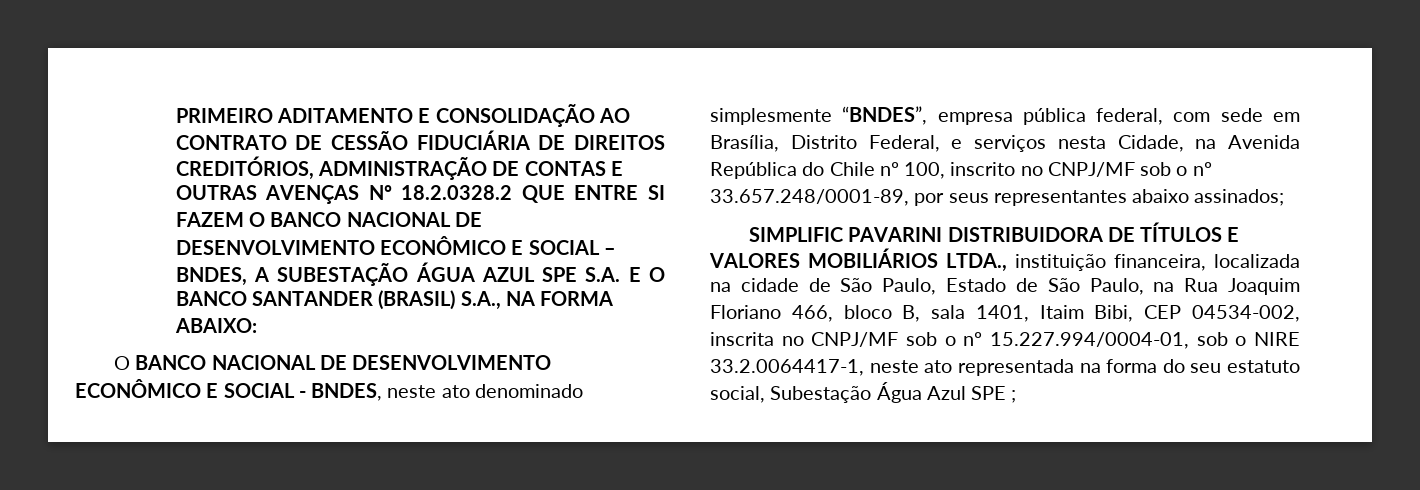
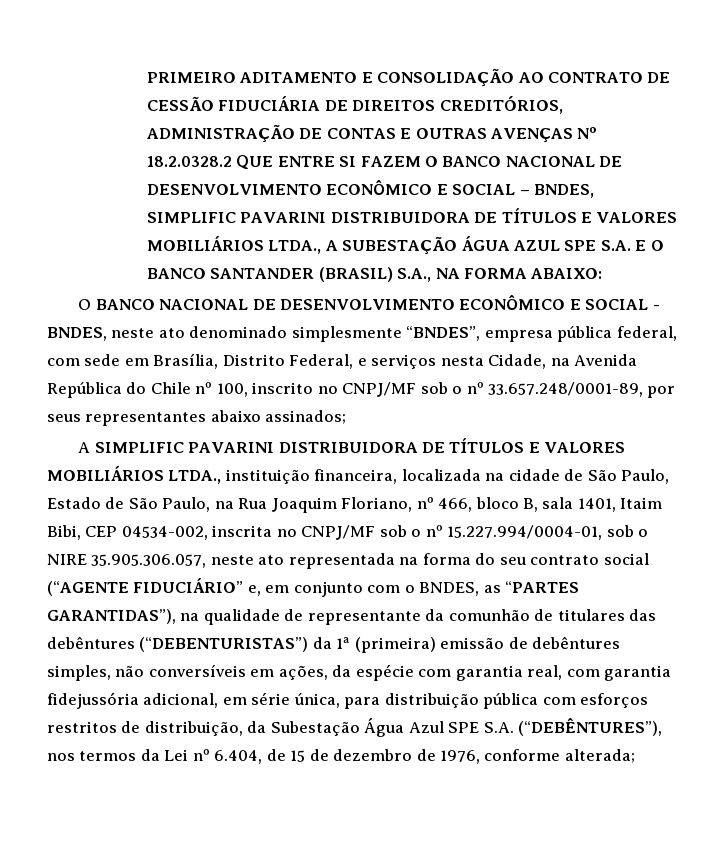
- PRIMEIRO ADITAMENTO E CONSOLIDAÇÃO AO CONTRATO DE CESSÃO FIDUCIÁRIA DE DIREITOS CREDITÓRIOS, ADMINISTRAÇÃO DE CONTAS E OUTRAS AVENÇAS Nº 18.2.0328.2 QUE ENTRE SI FAZEM O BANCO NACIONAL DE DESENVOLVIMENTO ECONÔMICO E SOCIAL – BNDES, A SUBESTAÇÃO ÁGUA AZUL SPE S.A. E O BANCO SANTANDER (BRASIL) S.A., NA FORMA ABAIXO:
+ PRIMEIRO ADITAMENTO E CONSOLIDAÇÃO AO CONTRATO DE CESSÃO FIDUCIÁRIA DE DIREITOS CREDITÓRIOS, ADMINISTRAÇÃO DE CONTAS E OUTRAS AVENÇAS Nº 18.2.0328.2 QUE ENTRE SI FAZEM O BANCO NACIONAL DE DESENVOLVIMENTO ECONÔMICO E SOCIAL – BNDES, SIMPLIFIC PAVARINI DISTRIBUIDORA DE TÍTULOS E VALORES MOBILIÁRIOS LTDA., A SUBESTAÇÃO ÁGUA AZUL SPE S.A. E O BANCO SANTANDER (BRASIL) S.A., NA FORMA ABAIXO:
- SIMPLIFIC PAVARINI DISTRIBUIDORA DE TÍTULOS E VALORES MOBILIÁRIOS LTDA., instituição financeira, localizada na cidade de São Paulo, Estado de São Paulo, na Rua Joaquim Floriano 466, bloco B, sala 1401, Itaim Bibi, CEP 04534-002, inscrita no CNPJ/MF sob o nº 15.227.994/0004-01, sob o NIRE 33.2.0064417-1, neste ato representada na forma do seu estatuto social, Subestação Água Azul SPE ;
+ A SIMPLIFIC PAVARINI DISTRIBUIDORA DE TÍTULOS E VALORES MOBILIÁRIOS LTDA., instituição financeira, localizada na cidade de São Paulo, Estado de São Paulo, na Rua Joaquim Floriano, nº 466, bloco B, sala 1401, Itaim Bibi, CEP 04534-002, inscrita no CNPJ/MF sob o nº 15.227.994/0004-01, sob o NIRE 35.905.306.057, neste ato representada na forma do seu contrato social (“AGENTE FIDUCIÁRIO” e, em conjunto com o BNDES, as “PARTES GARANTIDAS”), na qualidade de representante da comunhão de titulares das debêntures (“DEBENTURISTAS”) da 1ª (primeira) emissão de debêntures simples, não conversíveis em ações, da espécie com garantia real, com garantia fidejussória adicional, em série única, para distribuição pública com esforços restritos de distribuição, da Subestação Água Azul SPE S.A. (“DEBÊNTURES”), nos termos da Lei nº 6.404, de 15 de dezembro de 1976, conforme alterada;

